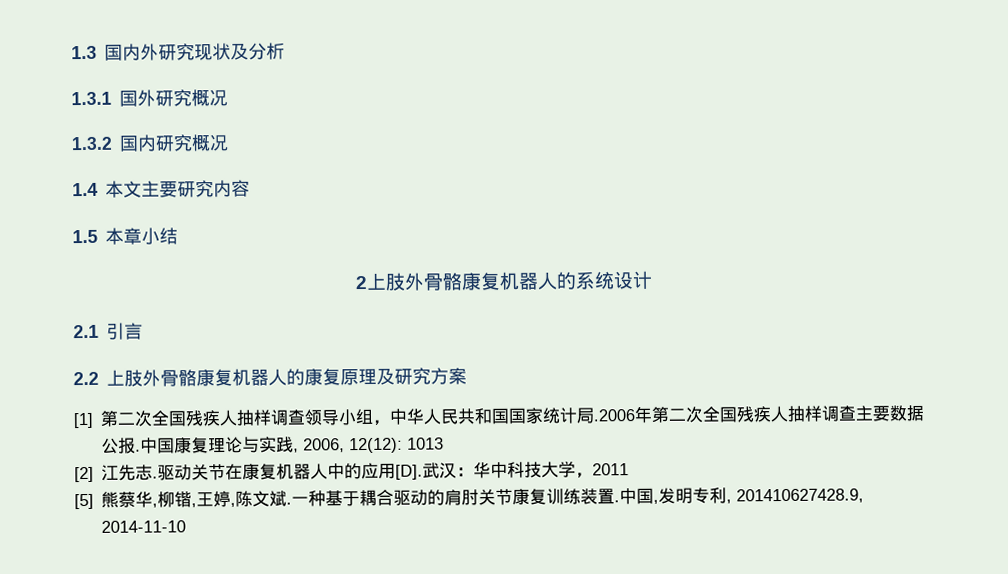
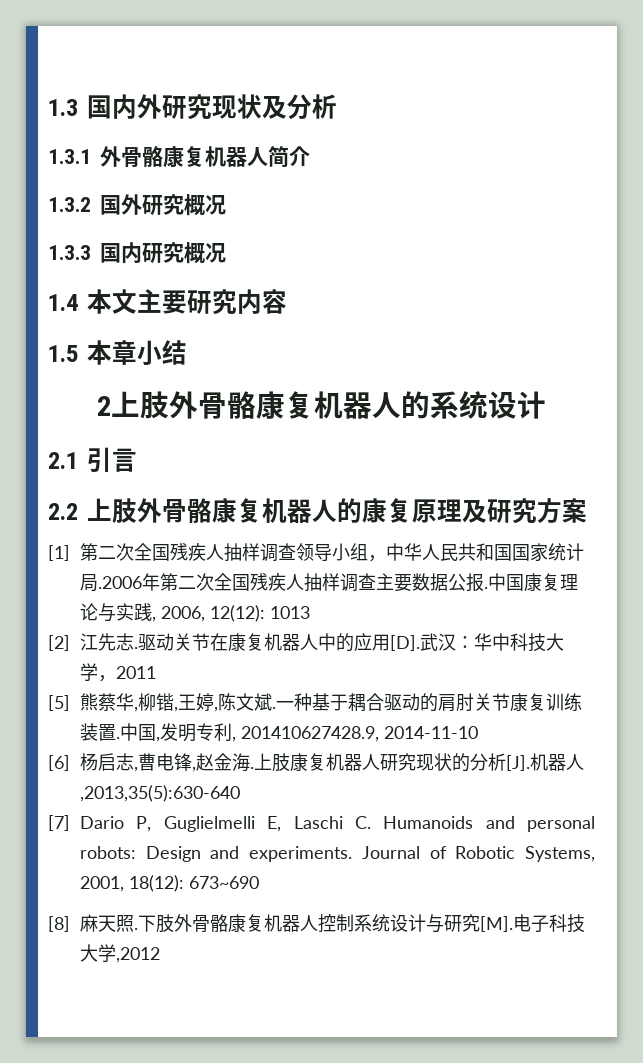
- 1.3.1国外研究概况
+ 1.3.1外骨骼康复机器人简介
+ 1.3.2国外研究概况
- 1.3.2国内研究概况
+ 1.3.3国内研究概况
+ [6]杨启志,曹电锋,赵金海.上肢康复机器人研究现状的分析[J].机器人,2013,35(5):630-640
+ [7] Dario P, Guglielmelli E, Laschi C. Humanoids and personal robots: Design and experiments. Journal of Robotic Systems, 2001, 18(12): 673~690
+ [8]麻天照.下肢外骨骼康复机器人控制系统设计与研究[M].电子科技大学,2012

